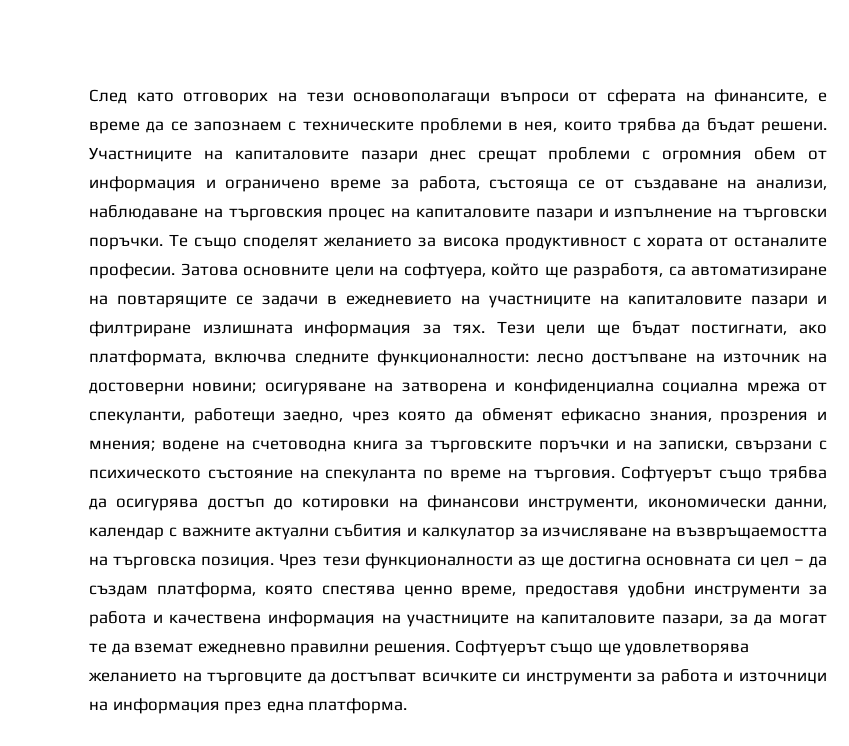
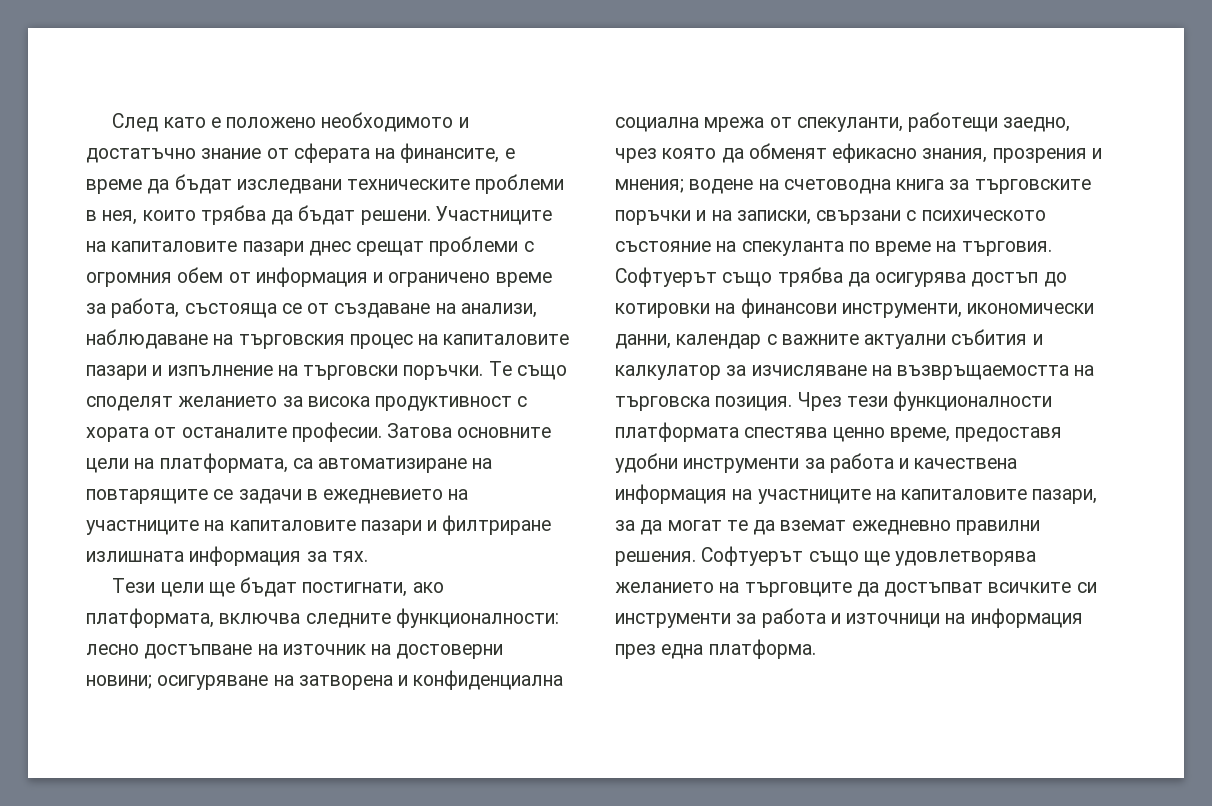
- След като отговорих на тези основополагащи въпроси от сферата на финансите, е време да се запознаем с техническите проблеми в нея, които трябва да бъдат решени.
+ След като е положено необходимото и достатъчно знание от сферата на финансите, е време да бъдат изследвани техническите проблеми в нея, които трябва да бъдат решени.
- Затова основните цели на софтуера, който ще разработя, са автоматизиране на повтарящите се задачи в ежедневието на участниците на капиталовите пазари и филтриране излишната информация за тях. Тези цели ще бъдат постигнати, ако платформата, включва следните функционалности:
+ Затова основните цели на платформата, са автоматизиране на повтарящите се задачи в ежедневието на участниците на капиталовите пазари и филтриране излишната информация за тях.
+ Тези цели ще бъдат постигнати, ако платформата, включва следните функционалности:
- Чрез тези функционалности аз ще достигна основната си цел – да създам платформа, която спестява ценно време, предоставя удобни инструменти за работа и качествена информация на участниците на капиталовите пазари, за да могат те да вземат ежедневно правилни решения.
+ Чрез тези функционалности платформата спестява ценно време, предоставя удобни инструменти за работа и качествена информация на участниците на капиталовите пазари, за да могат те да вземат ежедневно правилни решения.

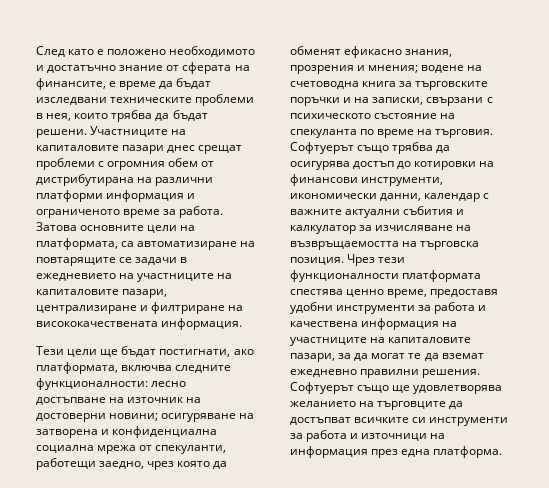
- Участниците на капиталовите пазари днес срещат проблеми с огромния обем от информация и ограничено време за работа, състояща се от създаване на анализи, наблюдаване на търговския процес на капиталовите пазари и изпълнение на търговски поръчки. Те също споделят желанието за висока продуктивност с хората от останалите професии.
+ Участниците на капиталовите пазари днес срещат проблеми с огромния обем от дистрибутирана на различни платформи информация и ограниченото време за работа.
- Затова основните цели на платформата, са автоматизиране на повтарящите се задачи в ежедневието на участниците на капиталовите пазари и филтриране излишната информация за тях.
+ Затова основните цели на платформата, са автоматизиране на повтарящите се задачи в ежедневието на участниците на капиталовите пазари, централизиране и филтриране на висококачествената информация.

